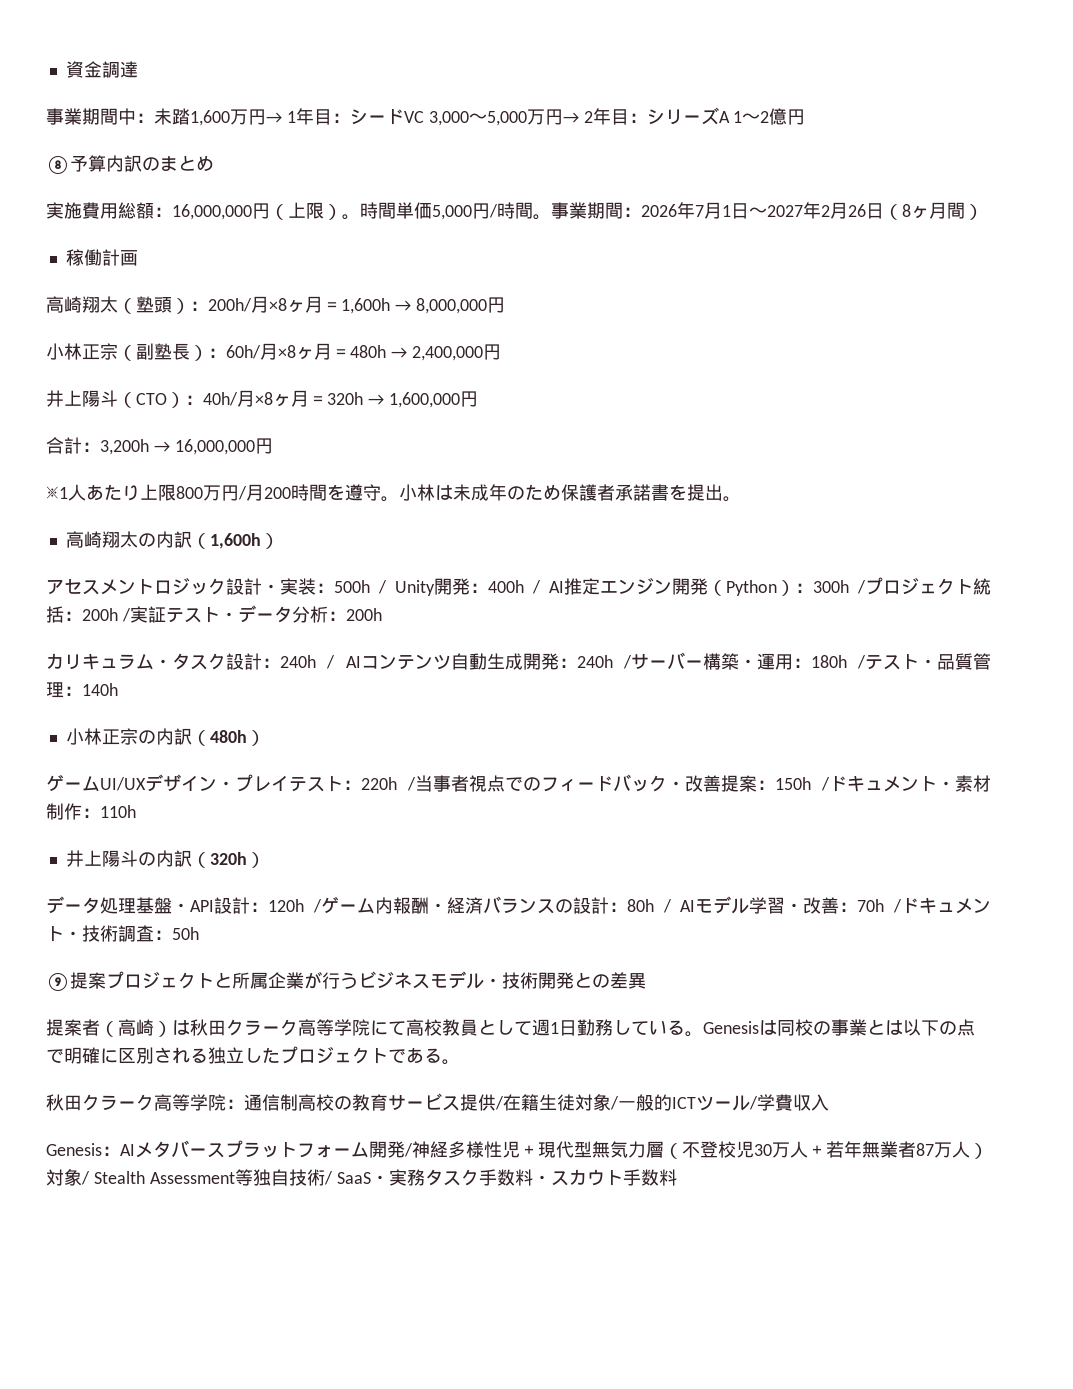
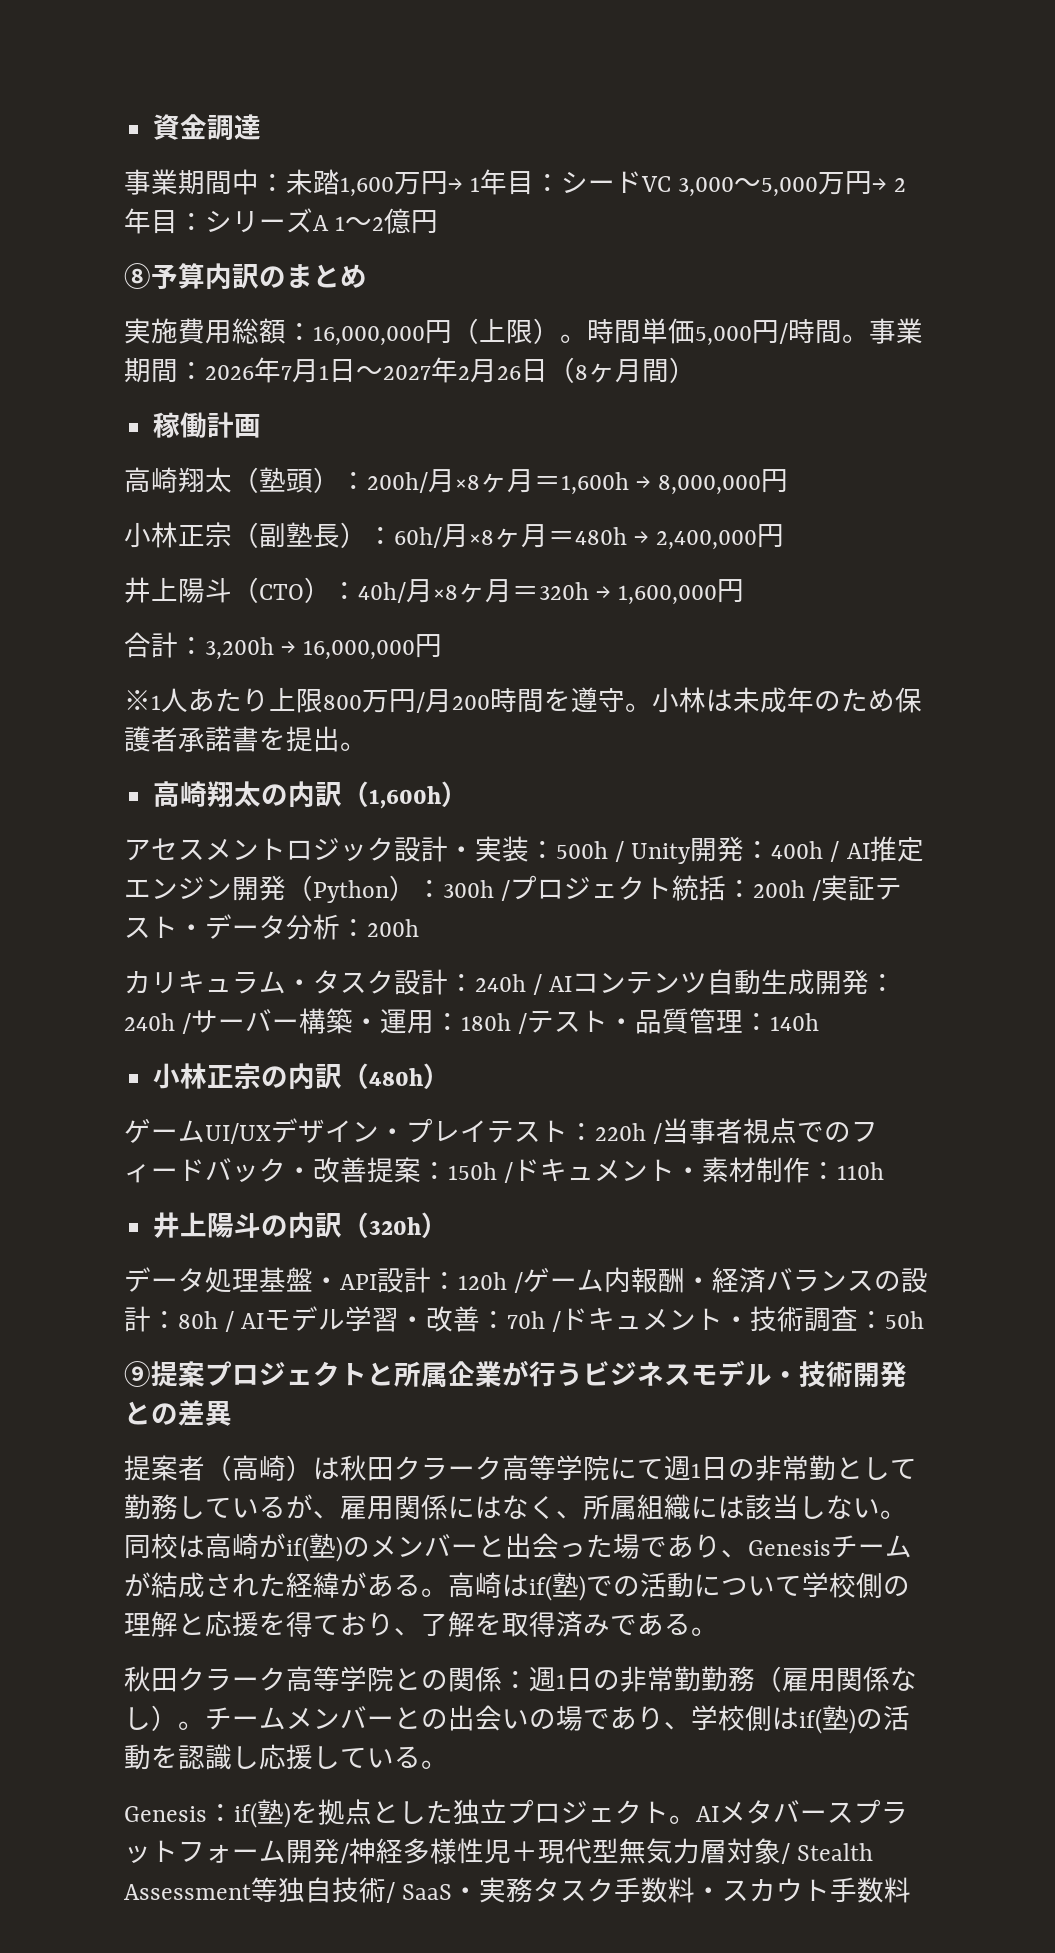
- 提案者（高崎）は秋田クラーク高等学院にて高校教員として週1日勤務している。Genesisは同校の事業とは以下の点で明確に区別される独立したプロジェクトである。
+ 提案者（高崎）は秋田クラーク高等学院にて週1日の非常勤として勤務しているが、雇用関係にはなく、所属組織には該当しない。同校は高崎がif(塾)のメンバーと出会った場であり、Genesisチームが結成された経緯がある。高崎はif(塾)での活動について学校側の理解と応援を得ており、了解を取得済みである。
- 秋田クラーク高等学院：通信制高校の教育サービス提供/在籍生徒対象/一般的ICTツール/学費収入
- Genesis：AIメタバースプラットフォーム開発/神経多様性児＋現代型無気力層（不登校児30万人＋若年無業者87万人）対象/ Stealth Assessment等独自技術/ SaaS・実務タスク手数料・スカウト手数料
+ 秋田クラーク高等学院との関係：週1日の非常勤勤務（雇用関係なし）。チームメンバーとの出会いの場であり、学校側はif(塾)の活動を認識し応援している。
+ Genesis：if(塾)を拠点とした独立プロジェクト。AIメタバースプラットフォーム開発/神経多様性児＋現代型無気力層対象/ Stealth Assessment等独自技術/ SaaS・実務タスク手数料・スカウト手数料

